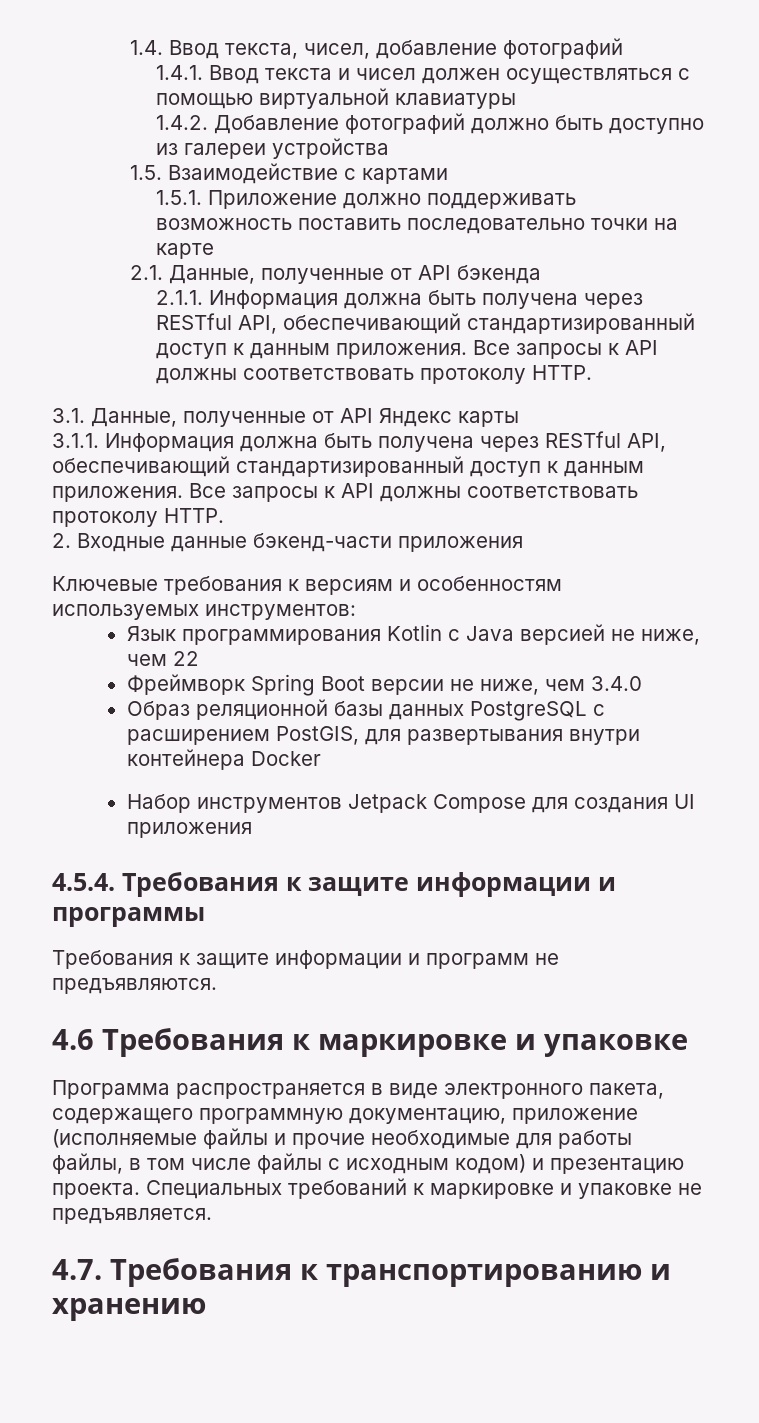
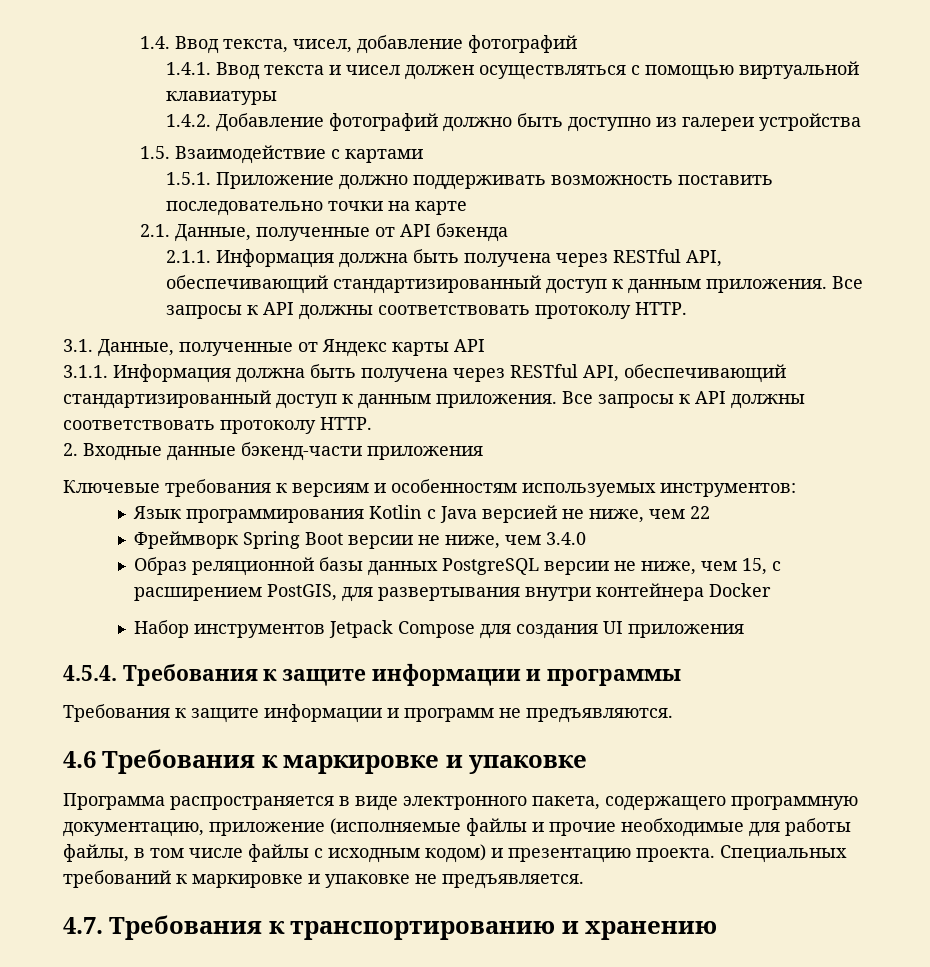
- 3.1. Данные, полученные от API Яндекс карты
+ 3.1. Данные, полученные от Яндекс карты API
- Образ реляционной базы данных PostgreSQL с расширением PostGIS, для развертывания внутри контейнера Docker
+ Образ реляционной базы данных PostgreSQL версии не ниже, чем 15, с расширением PostGIS, для развертывания внутри контейнера Docker

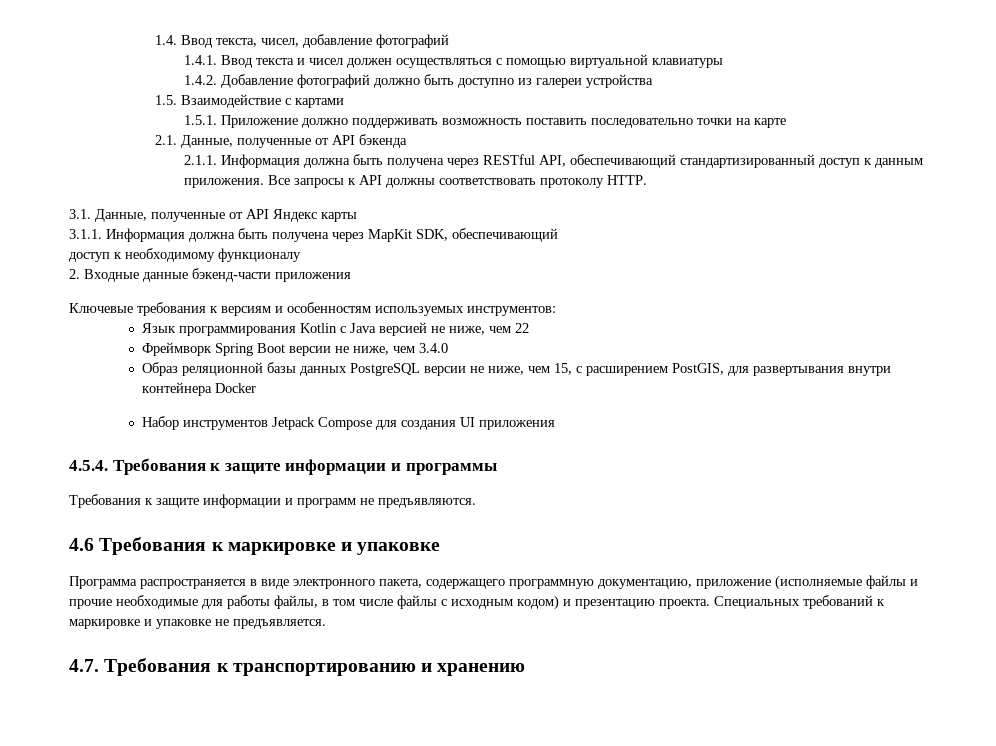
- 3.1. Данные, полученные от Яндекс карты API
+ 3.1. Данные, полученные от API Яндекс карты
- 3.1.1. Информация должна быть получена через RESTful API, обеспечивающий стандартизированный доступ к данным приложения. Все запросы к API должны соответствовать протоколу HTTP.
+ 3.1.1. Информация должна быть получена через MapKit SDK, обеспечивающий
+ доступ к необходимому функционалу

